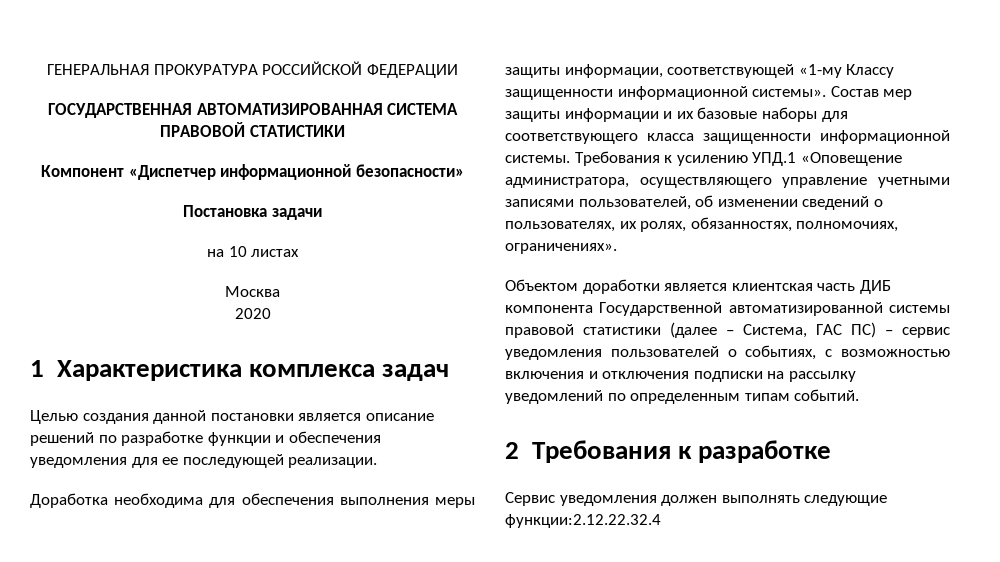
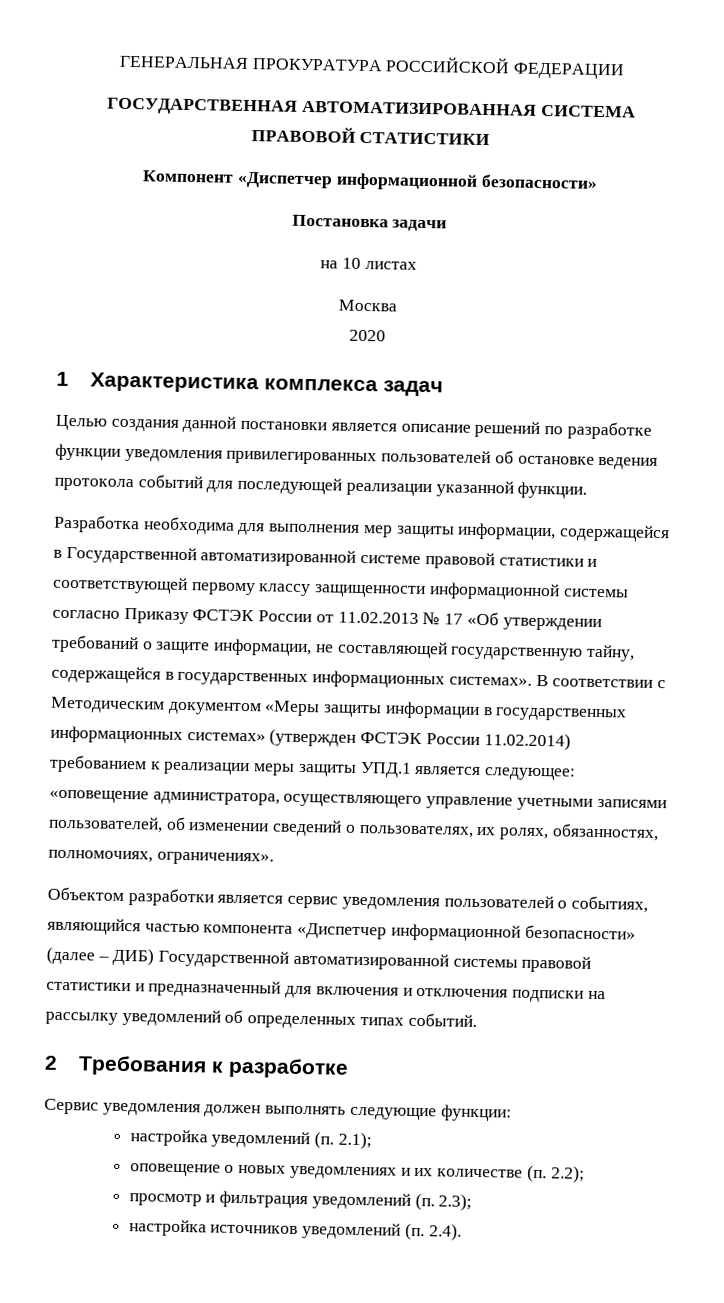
- Целью создания данной постановки является описание решений по разработке функции и обеспечения уведомления для ее последующей реализации.
- Доработка необходима для обеспечения выполнения меры защиты информации, соответствующей «1-му Классу защищенности информационной системы». Состав мер защиты информации и их базовые наборы для соответствующего класса защищенности информационной системы. Требования к усилению УПД.1 «Оповещение администратора, осуществляющего управление учетными записями пользователей, об изменении сведений о пользователях, их ролях, обязанностях, полномочиях, ограничениях».
+ Целью создания данной постановки является описание решений по разработке функции уведомления привилегированных пользователей об остановке ведения протокола событий для последующей реализации указанной функции.
+ Разработка необходима для выполнения мер защиты информации, содержащейся в Государственной автоматизированной системе правовой статистики и соответствующей первому классу защищенности информационной системы согласно Приказу ФСТЭК России от 11.02.2013 № 17 «Об утверждении требований о защите информации, не составляющей государственную тайну, содержащейся в государственных информационных системах». В соответствии с Методическим документом «Меры защиты информации в государственных информационных системах» (утвержден ФСТЭК России 11.02.2014) требованием к реализации меры защиты УПД.1 является следующее: «оповещение администратора, осуществляющего управление учетными записями пользователей, об изменении сведений о пользователях, их ролях, обязанностях, полномочиях, ограничениях».
- Объектом доработки является клиентская часть ДИБ компонента Государственной автоматизированной системы правовой статистики (далее – Система, ГАС ПС) – сервис уведомления пользователей о событиях, с возможностью включения и отключения подписки на рассылку уведомлений по определенным типам событий.
+ Объектом разработки является сервис уведомления пользователей о событиях, являющийся частью компонента «Диспетчер информационной безопасности» (далее – ДИБ) Государственной автоматизированной системы правовой статистики и предназначенный для включения и отключения подписки на рассылку уведомлений об определенных типах событий.
- Сервис уведомления должен выполнять следующие функции:2.12.22.32.4
+ Сервис уведомления должен выполнять следующие функции:
+ настройка уведомлений (п. 2.1);
+ оповещение о новых уведомлениях и их количестве (п. 2.2);
+ просмотр и фильтрация уведомлений (п. 2.3);
+ настройка источников уведомлений (п. 2.4).

